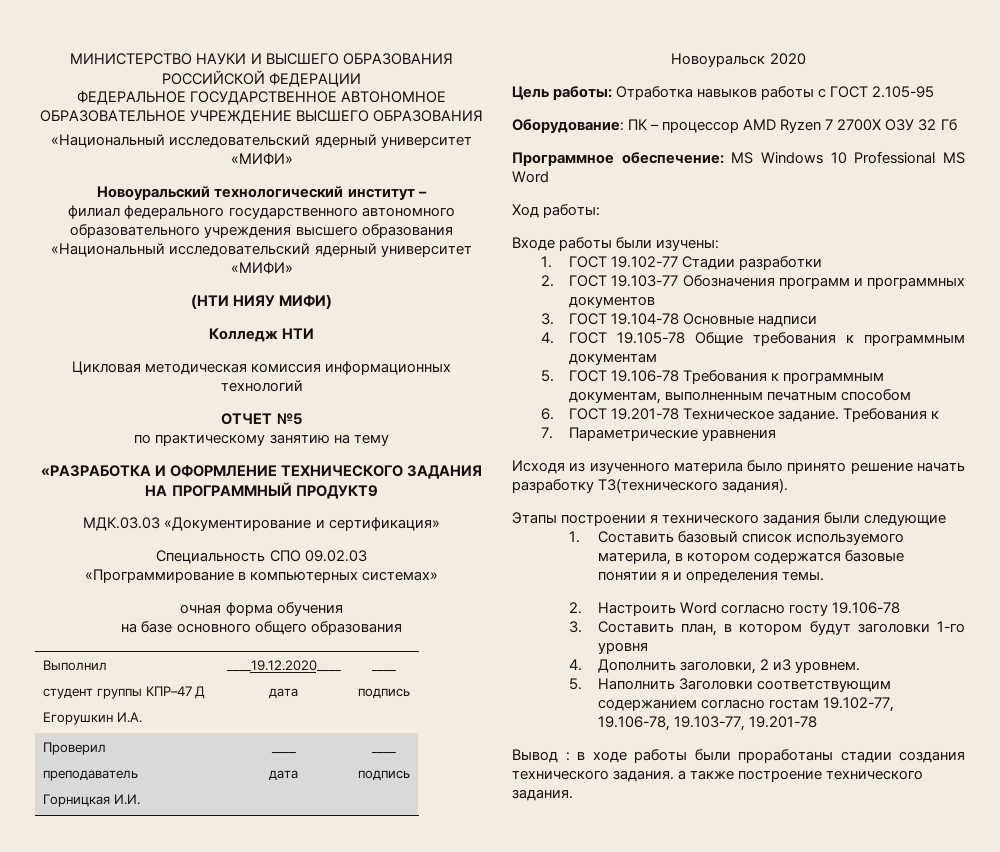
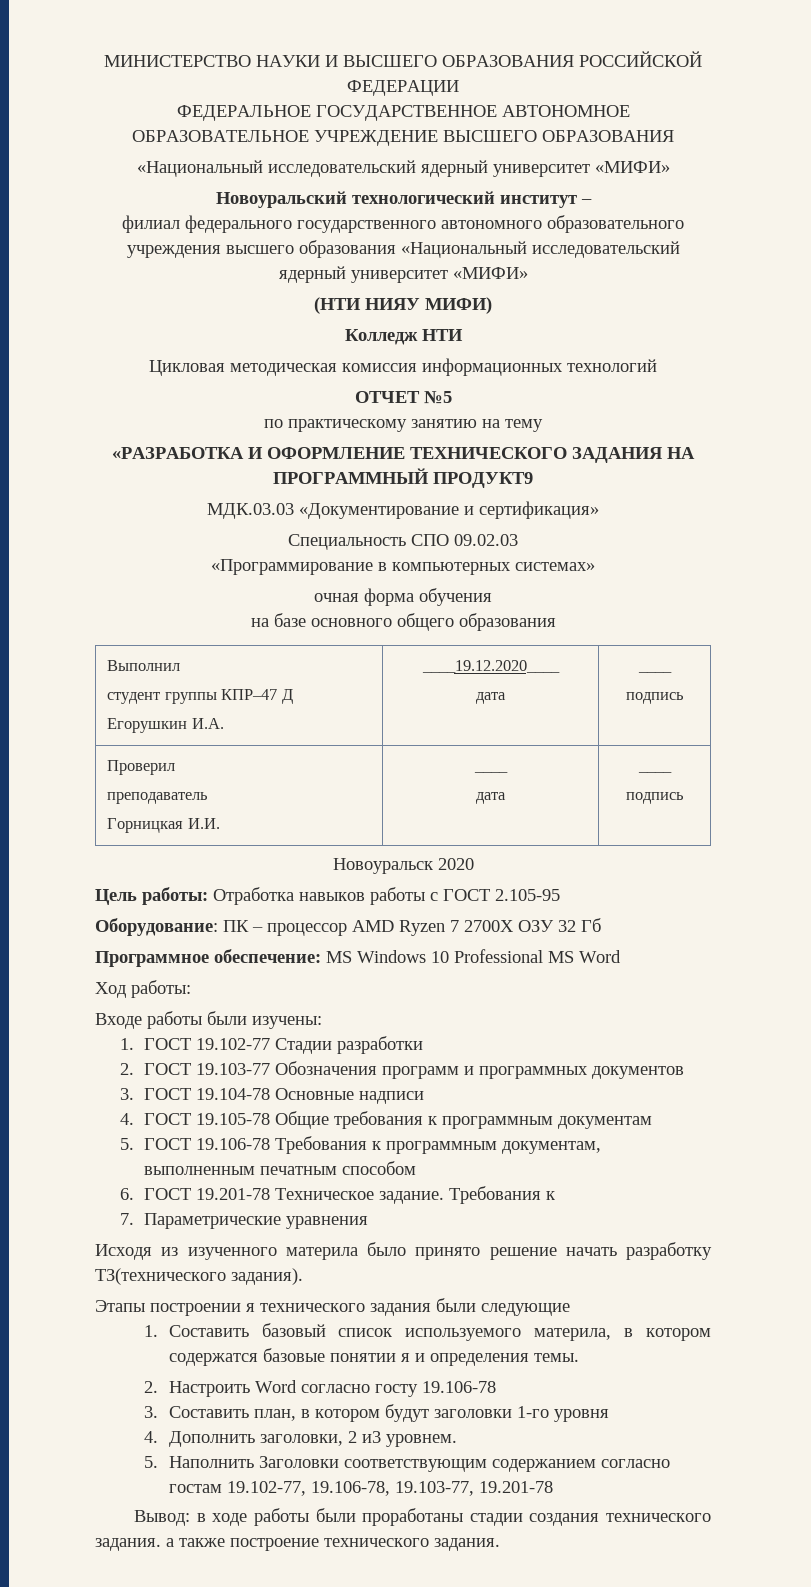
- Вывод : в ходе работы были проработаны стадии создания технического задания. а также построение технического задания.
+ Вывод: в ходе работы были проработаны стадии создания технического задания. а также построение технического задания.

